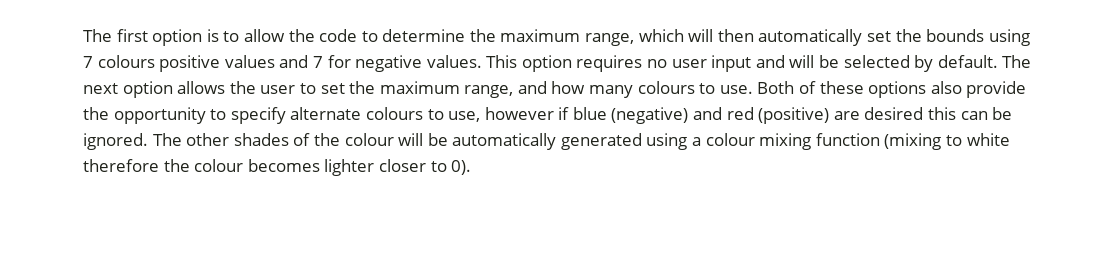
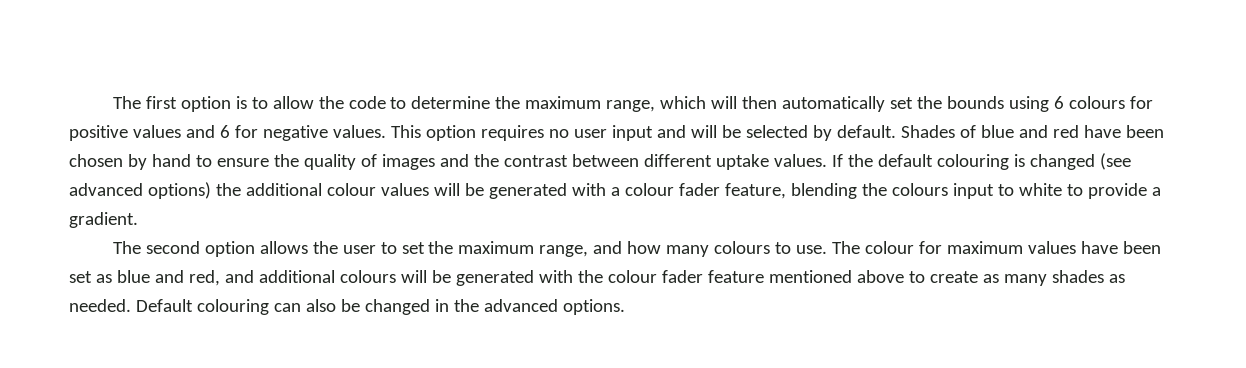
- The first option is to allow the code to determine the maximum range, which will then automatically set the bounds using 7 colours positive values and 7 for negative values.
+ The first option is to allow the code to determine the maximum range, which will then automatically set the bounds using 6 colours for positive values and 6 for negative values.
- The next option allows the user to set the maximum range, and how many colours to use.
+ Shades of blue and red have been chosen by hand to ensure the quality of images and the contrast between different uptake values. If the default colouring is changed (see advanced options) the additional colour values will be generated with a colour fader feature, blending the colours input to white to provide a gradient.
+ The second option allows the user to set the maximum range, and how many colours to use.
- Both of these options also provide the opportunity to specify alternate colours to use, however if blue (negative) and red (positive) are desired this can be ignored. The other shades of the colour will be automatically generated using a colour mixing function (mixing to white therefore the colour becomes lighter closer to 0).
+ The colour for maximum values have been set as blue and red, and additional colours will be generated with the colour fader feature mentioned above to create as many shades as needed. Default colouring can also be changed in the advanced options.

